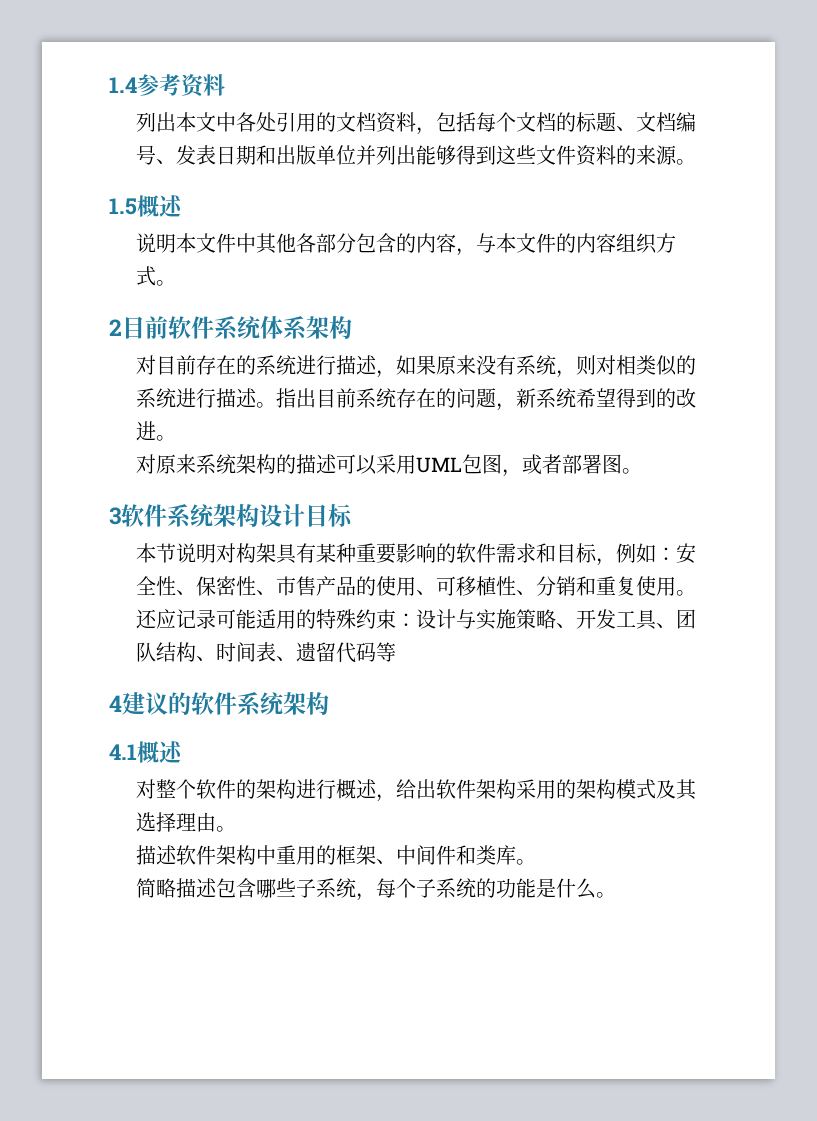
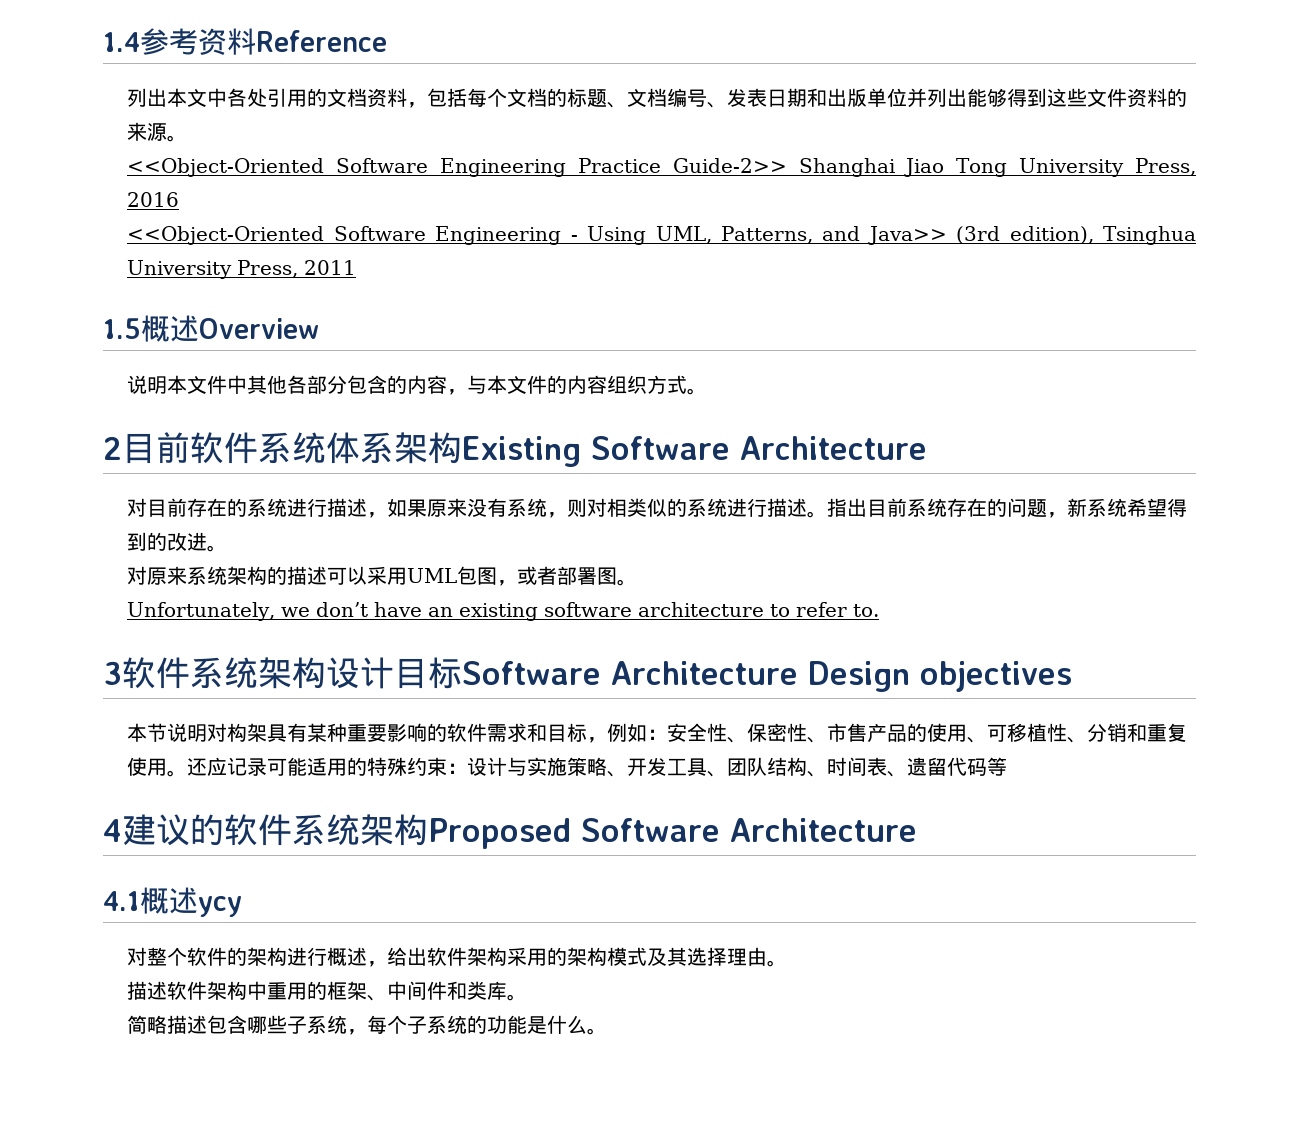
- 1.4参考资料
+ 1.4参考资料Reference
+ <<Object-Oriented Software Engineering Practice Guide-2>> Shanghai Jiao Tong University Press, 2016
+ <<Object-Oriented Software Engineering - Using UML, Patterns, and Java>> (3rd edition), Tsinghua University Press, 2011
- 1.5概述
+ 1.5概述Overview
- 2目前软件系统体系架构
+ 2目前软件系统体系架构Existing Software Architecture
+ Unfortunately, we don’t have an existing software architecture to refer to.
- 3软件系统架构设计目标
+ 3软件系统架构设计目标Software Architecture Design objectives
- 4建议的软件系统架构
+ 4建议的软件系统架构Proposed Software Architecture
- 4.1概述
+ 4.1概述ycy

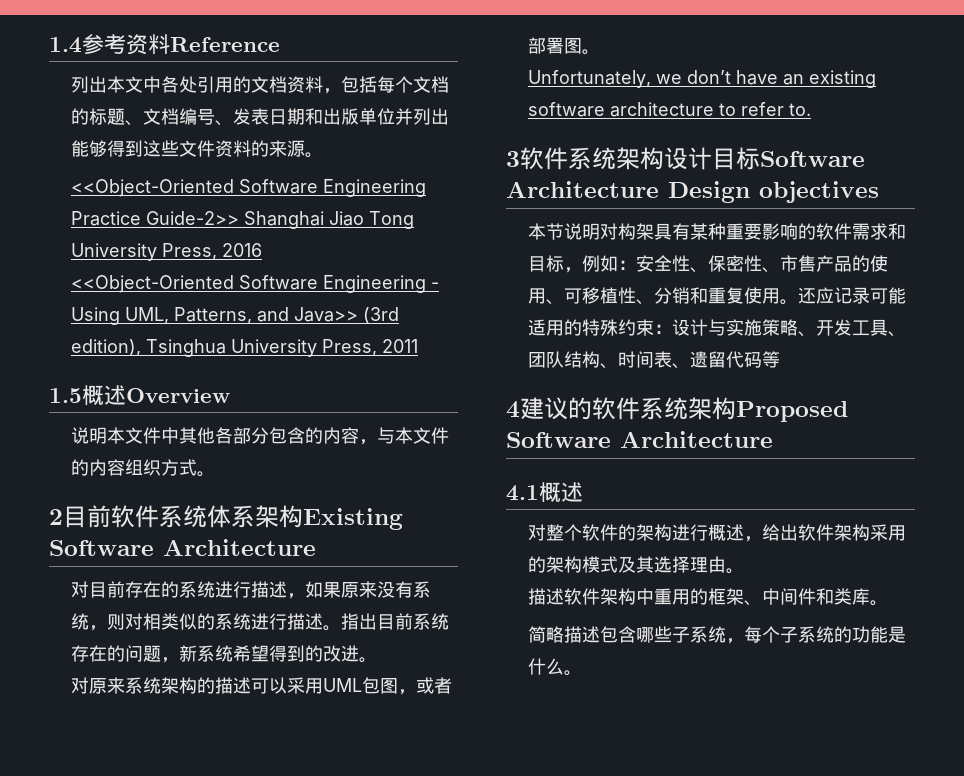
- 4.1概述ycy
+ 4.1概述

